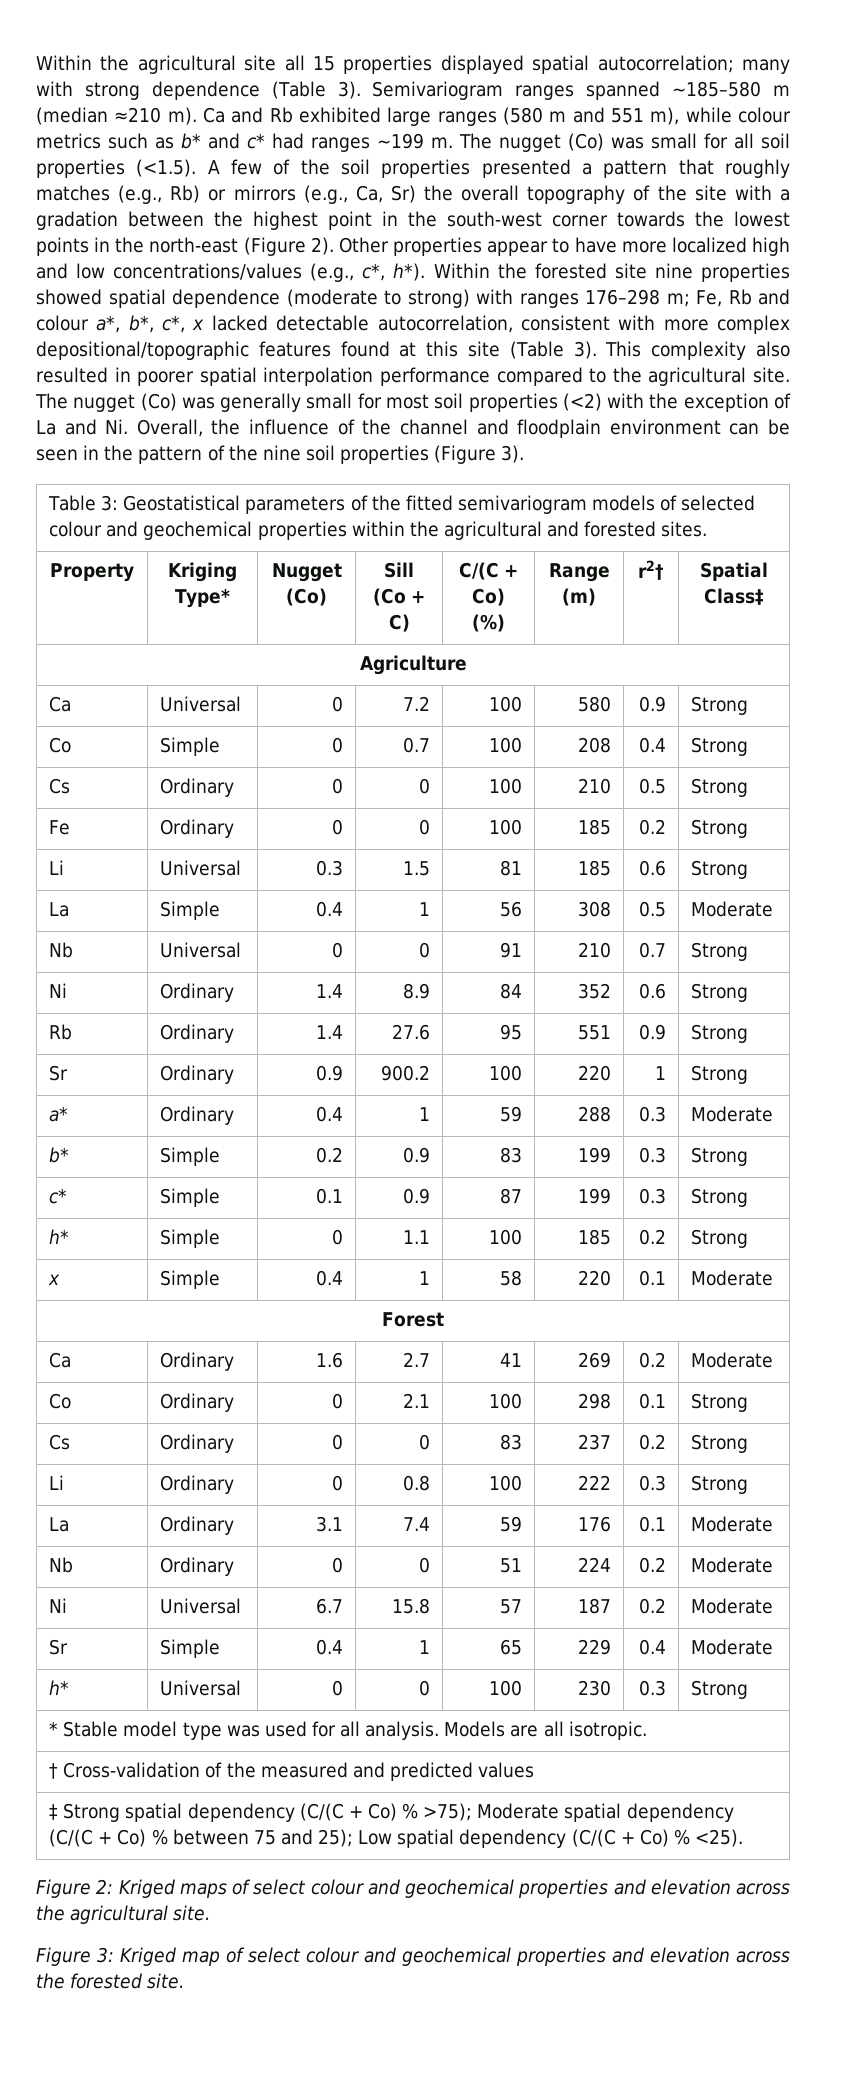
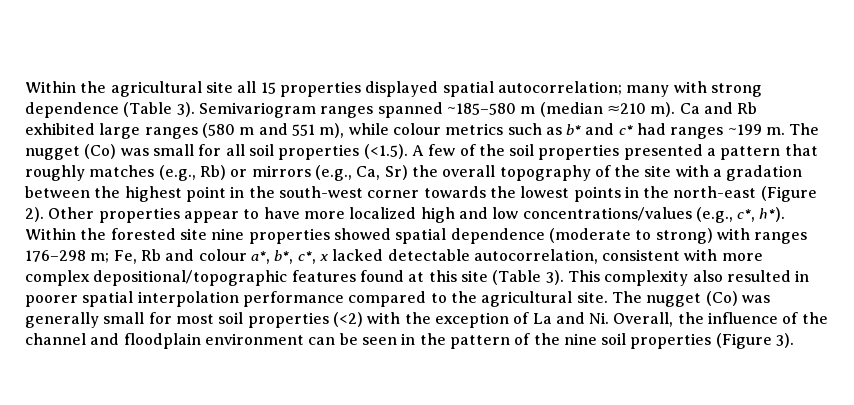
- Table 3: Geostatistical parameters of the fitted semivariogram models of selected colour and geochemical properties within the agricultural and forested sites.
- Property | Kriging Type* | Nugget (Co) | Sill (Co + C) | C/(C + Co) (%) | Range (m) | r2† | Spatial Class‡
- Agriculture
- Ca | Universal | 0 | 7.2 | 100 | 580 | 0.9 | Strong
- Co | Simple | 0 | 0.7 | 100 | 208 | 0.4 | Strong
- Cs | Ordinary | 0 | 0 | 100 | 210 | 0.5 | Strong
- Fe | Ordinary | 0 | 0 | 100 | 185 | 0.2 | Strong
- Li | Universal | 0.3 | 1.5 | 81 | 185 | 0.6 | Strong
- La | Simple | 0.4 | 1 | 56 | 308 | 0.5 | Moderate
- Nb | Universal | 0 | 0 | 91 | 210 | 0.7 | Strong
- Ni | Ordinary | 1.4 | 8.9 | 84 | 352 | 0.6 | Strong
- Rb | Ordinary | 1.4 | 27.6 | 95 | 551 | 0.9 | Strong
- Sr | Ordinary | 0.9 | 900.2 | 100 | 220 | 1 | Strong
- a* | Ordinary | 0.4 | 1 | 59 | 288 | 0.3 | Moderate
- b* | Simple | 0.2 | 0.9 | 83 | 199 | 0.3 | Strong
- c* | Simple | 0.1 | 0.9 | 87 | 199 | 0.3 | Strong
- h* | Simple | 0 | 1.1 | 100 | 185 | 0.2 | Strong
- x | Simple | 0.4 | 1 | 58 | 220 | 0.1 | Moderate
- Forest
- Ca | Ordinary | 1.6 | 2.7 | 41 | 269 | 0.2 | Moderate
- Co | Ordinary | 0 | 2.1 | 100 | 298 | 0.1 | Strong
- Cs | Ordinary | 0 | 0 | 83 | 237 | 0.2 | Strong
- Li | Ordinary | 0 | 0.8 | 100 | 222 | 0.3 | Strong
- La | Ordinary | 3.1 | 7.4 | 59 | 176 | 0.1 | Moderate
- Nb | Ordinary | 0 | 0 | 51 | 224 | 0.2 | Moderate
- Ni | Universal | 6.7 | 15.8 | 57 | 187 | 0.2 | Moderate
- Sr | Simple | 0.4 | 1 | 65 | 229 | 0.4 | Moderate
- h* | Universal | 0 | 0 | 100 | 230 | 0.3 | Strong
- * Stable model type was used for all analysis. Models are all isotropic.
- † Cross-validation of the measured and predicted values
- ‡ Strong spatial dependency (C/(C + Co) % >75); Moderate spatial dependency (C/(C + Co) % between 75 and 25); Low spatial dependency (C/(C + Co) % <25).
- Figure 2: Kriged maps of select colour and geochemical properties and elevation across the agricultural site.
- Figure 3: Kriged map of select colour and geochemical properties and elevation across the forested site.

